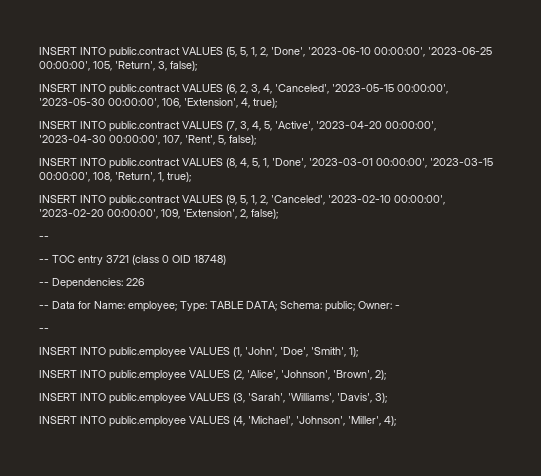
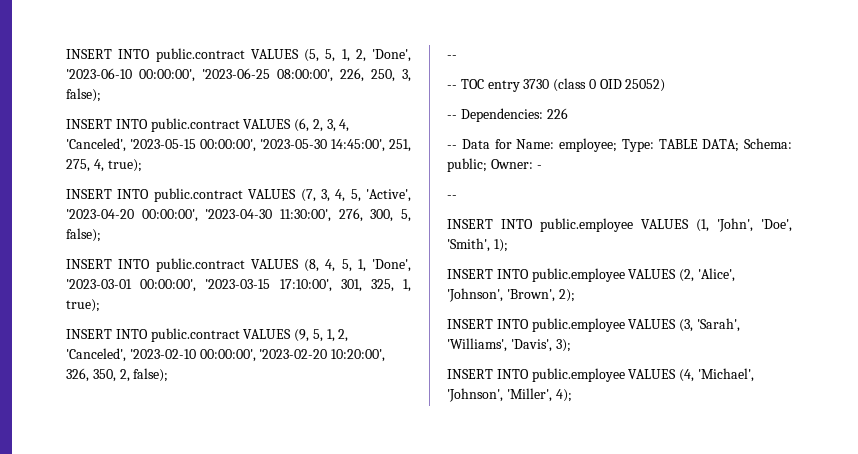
- INSERT INTO public.contract VALUES (5, 5, 1, 2, 'Done', '2023-06-10 00:00:00', '2023-06-25 00:00:00', 105, 'Return', 3, false);
+ INSERT INTO public.contract VALUES (5, 5, 1, 2, 'Done', '2023-06-10 00:00:00', '2023-06-25 08:00:00', 226, 250, 3, false);
- INSERT INTO public.contract VALUES (6, 2, 3, 4, 'Canceled', '2023-05-15 00:00:00', '2023-05-30 00:00:00', 106, 'Extension', 4, true);
+ INSERT INTO public.contract VALUES (6, 2, 3, 4, 'Canceled', '2023-05-15 00:00:00', '2023-05-30 14:45:00', 251, 275, 4, true);
- INSERT INTO public.contract VALUES (7, 3, 4, 5, 'Active', '2023-04-20 00:00:00', '2023-04-30 00:00:00', 107, 'Rent', 5, false);
+ INSERT INTO public.contract VALUES (7, 3, 4, 5, 'Active', '2023-04-20 00:00:00', '2023-04-30 11:30:00', 276, 300, 5, false);
- INSERT INTO public.contract VALUES (8, 4, 5, 1, 'Done', '2023-03-01 00:00:00', '2023-03-15 00:00:00', 108, 'Return', 1, true);
+ INSERT INTO public.contract VALUES (8, 4, 5, 1, 'Done', '2023-03-01 00:00:00', '2023-03-15 17:10:00', 301, 325, 1, true);
- INSERT INTO public.contract VALUES (9, 5, 1, 2, 'Canceled', '2023-02-10 00:00:00', '2023-02-20 00:00:00', 109, 'Extension', 2, false);
+ INSERT INTO public.contract VALUES (9, 5, 1, 2, 'Canceled', '2023-02-10 00:00:00', '2023-02-20 10:20:00', 326, 350, 2, false);
- -- TOC entry 3721 (class 0 OID 18748)
+ -- TOC entry 3730 (class 0 OID 25052)

